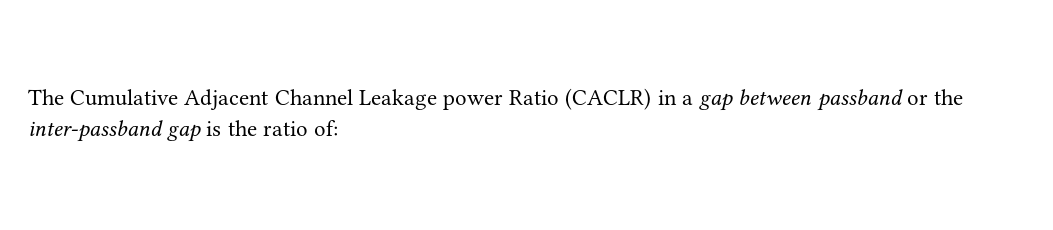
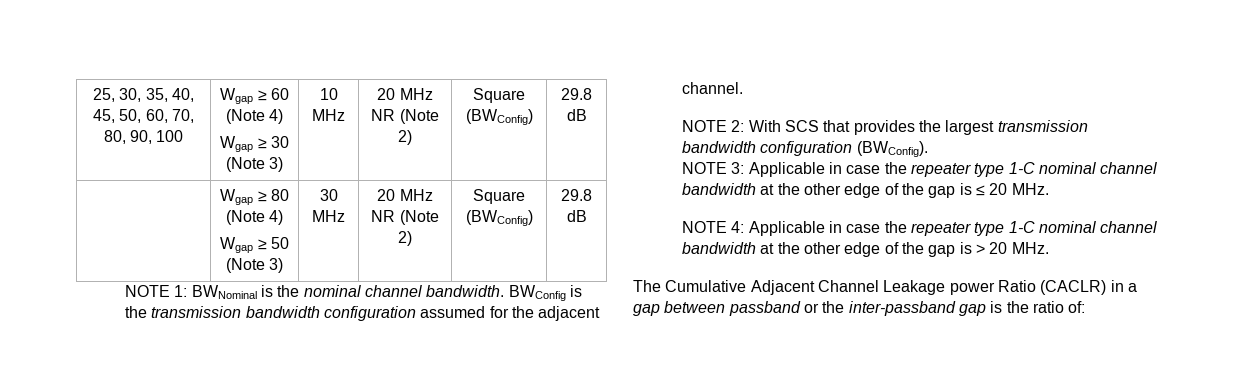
+ 25, 30, 35, 40, 45, 50, 60, 70, 80, 90, 100 | Wgap ≥ 60 (Note 4)
+ Wgap ≥ 30 (Note 3) | 10 MHz | 20 MHz NR (Note 2) | Square (BWConfig) | 29.8 dB
+ | Wgap ≥ 80 (Note 4)
+ Wgap ≥ 50 (Note 3) | 30 MHz | 20 MHz NR (Note 2) | Square (BWConfig) | 29.8 dB
+ NOTE 1: BWNominal is the nominal channel bandwidth. BWConfig is the transmission bandwidth configuration assumed for the adjacent channel.
+ NOTE 2: With SCS that provides the largest transmission bandwidth configuration (BWConfig).
+ NOTE 3: Applicable in case the repeater type 1-C nominal channel bandwidth at the other edge of the gap is ≤ 20 MHz.
+ NOTE 4: Applicable in case the repeater type 1-C nominal channel bandwidth at the other edge of the gap is > 20 MHz.

